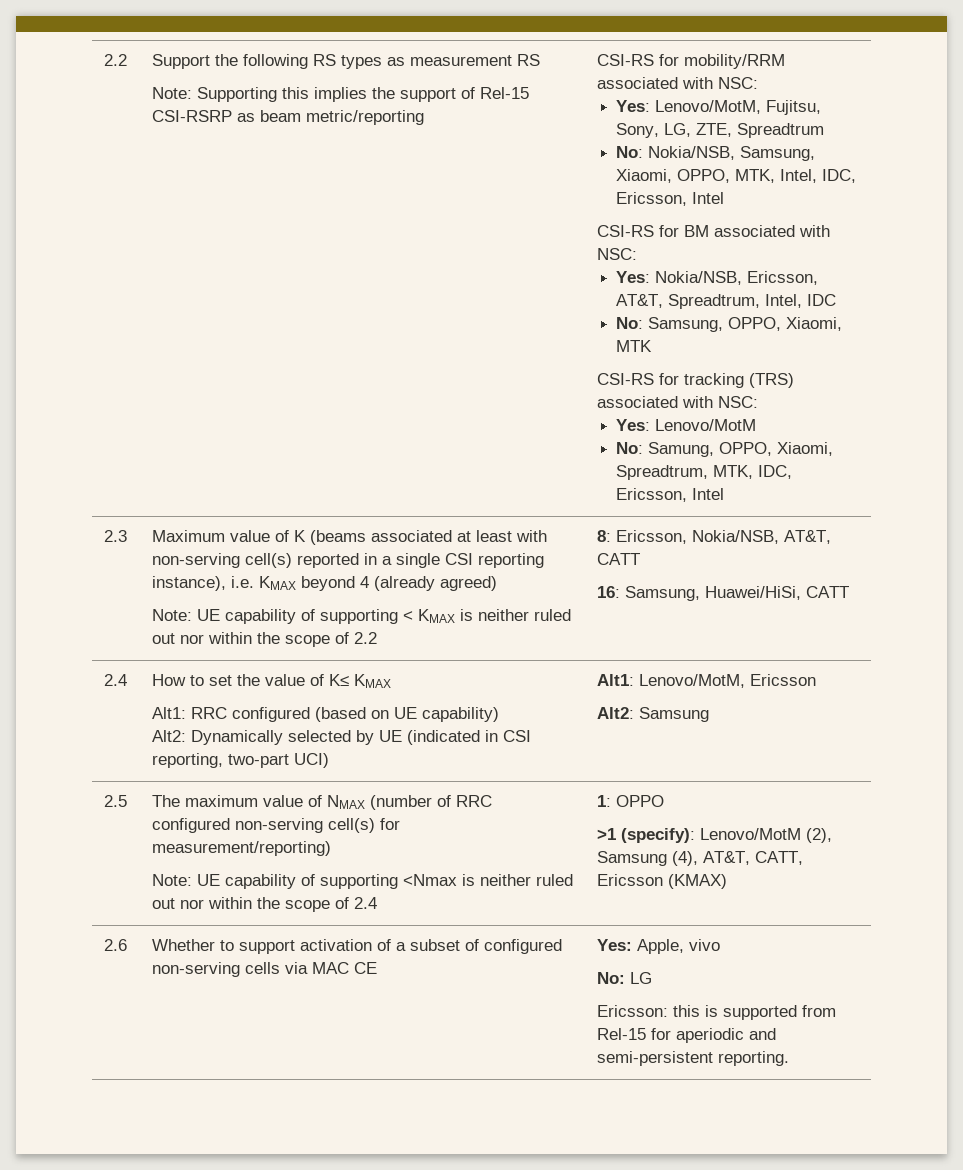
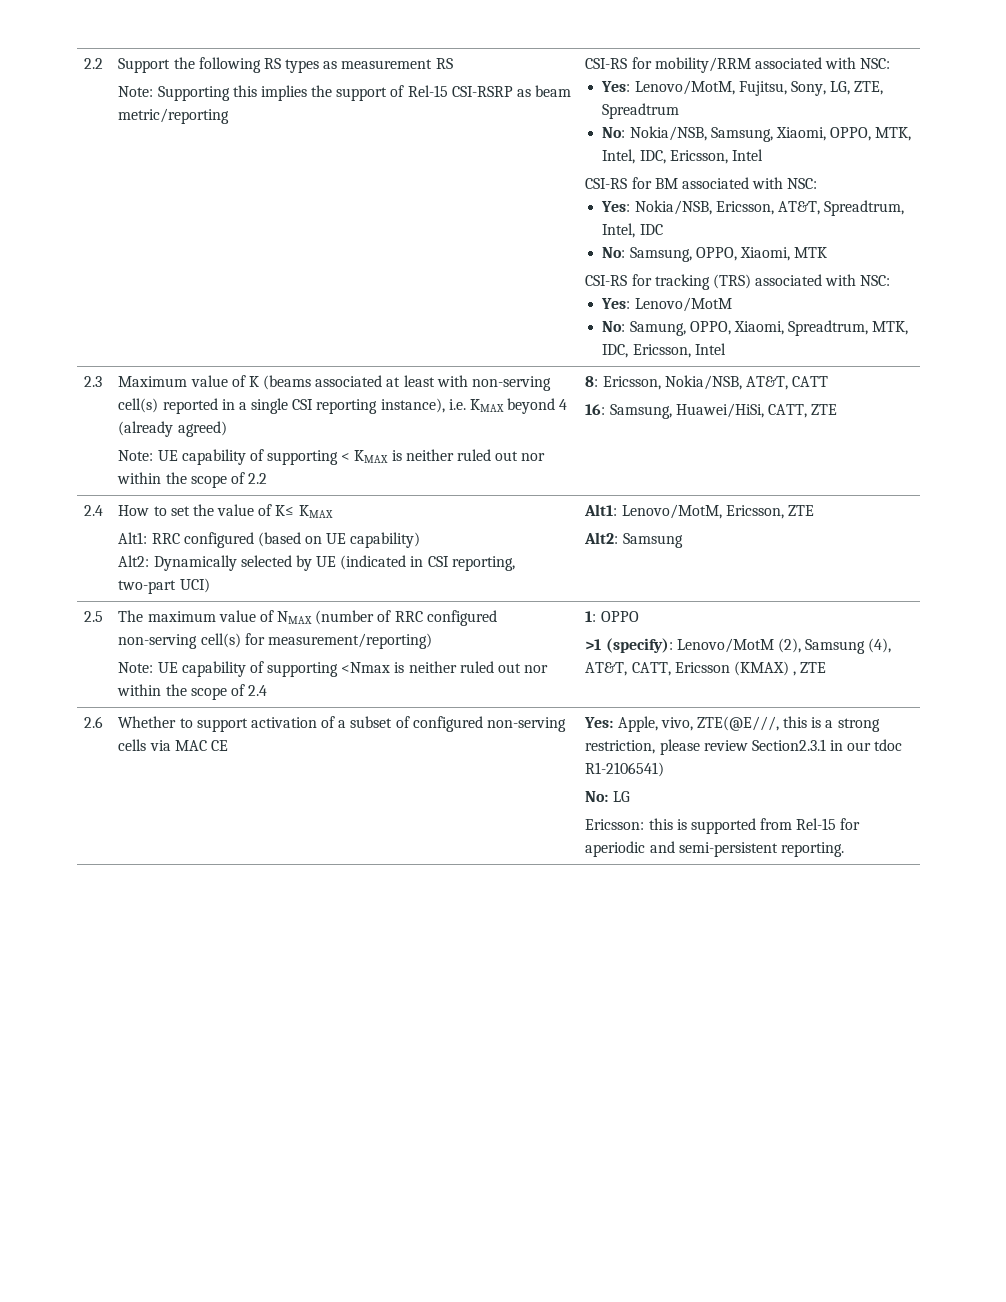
- 16: Samsung, Huawei/HiSi, CATT
+ 16: Samsung, Huawei/HiSi, CATT, ZTE
  2.4 | How to set the value of K≤ KMAX
  Alt1: RRC configured (based on UE capability)
- Alt2: Dynamically selected by UE (indicated in CSI reporting, two-part UCI) | Alt1: Lenovo/MotM, Ericsson
+ Alt2: Dynamically selected by UE (indicated in CSI reporting, two-part UCI) | Alt1: Lenovo/MotM, Ericsson, ZTE
- >1 (specify): Lenovo/MotM (2), Samsung (4), AT&T, CATT, Ericsson (KMAX)
+ >1 (specify): Lenovo/MotM (2), Samsung (4), AT&T, CATT, Ericsson (KMAX) , ZTE
- Yes: Apple, vivo
+ Yes: Apple, vivo, ZTE(@E///, this is a strong restriction, please review Section2.3.1 in our tdoc R1-2106541)

